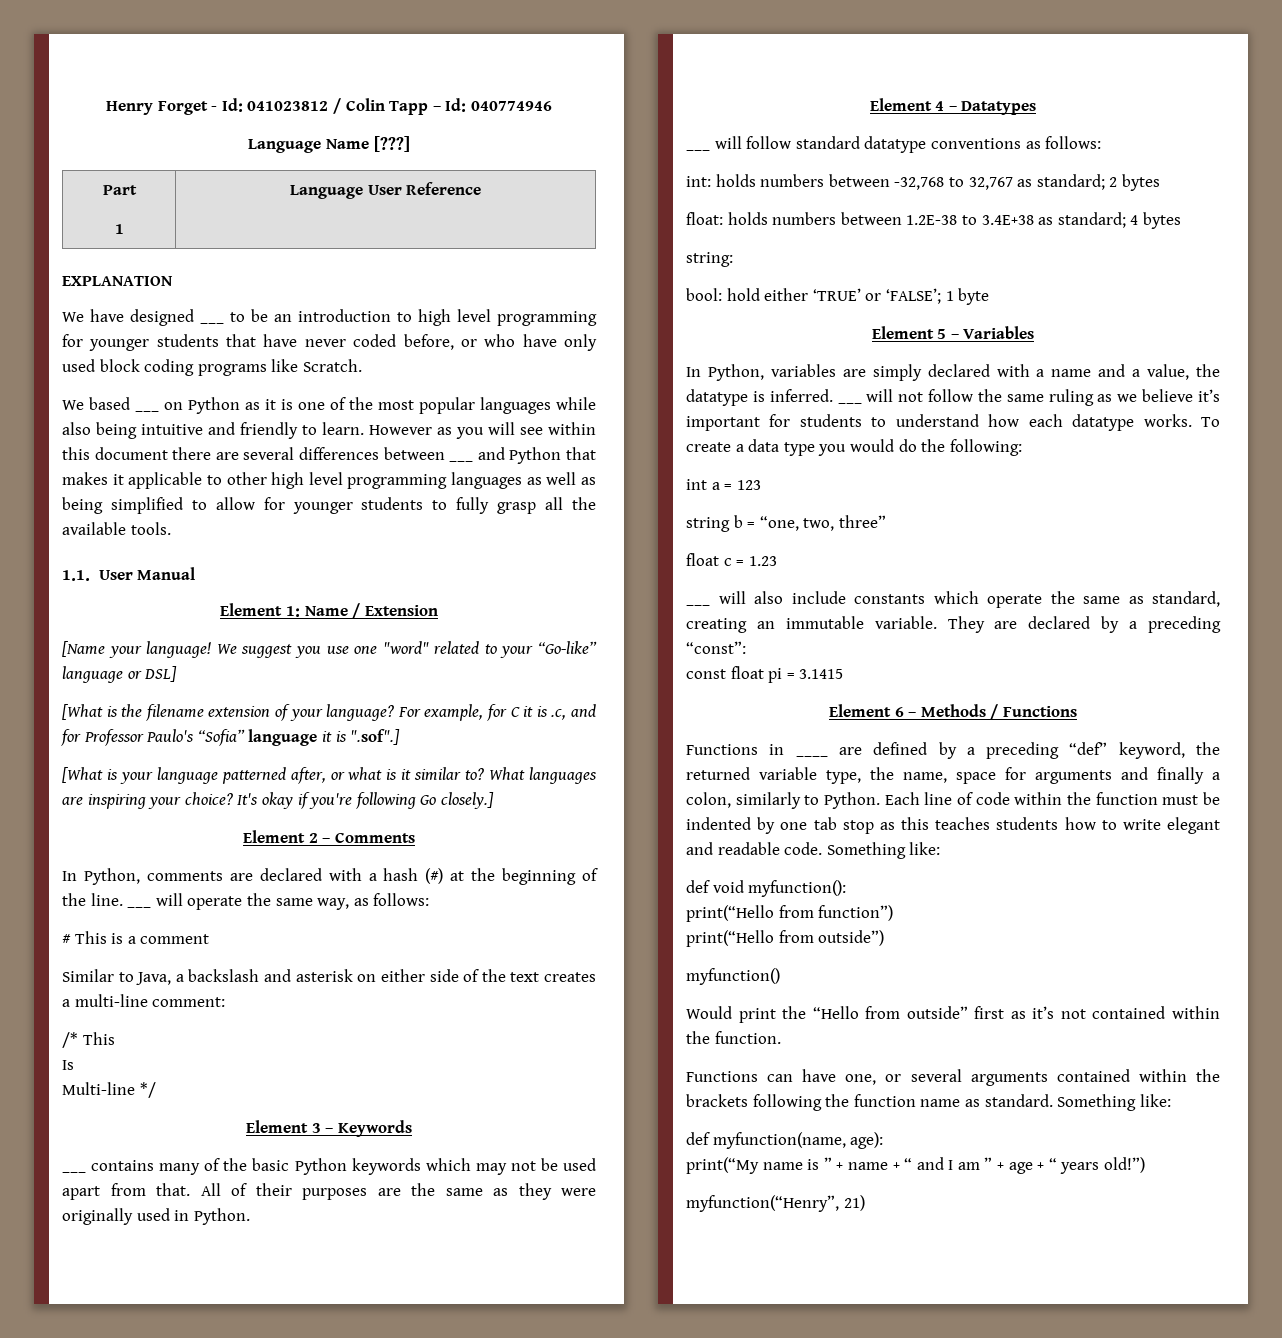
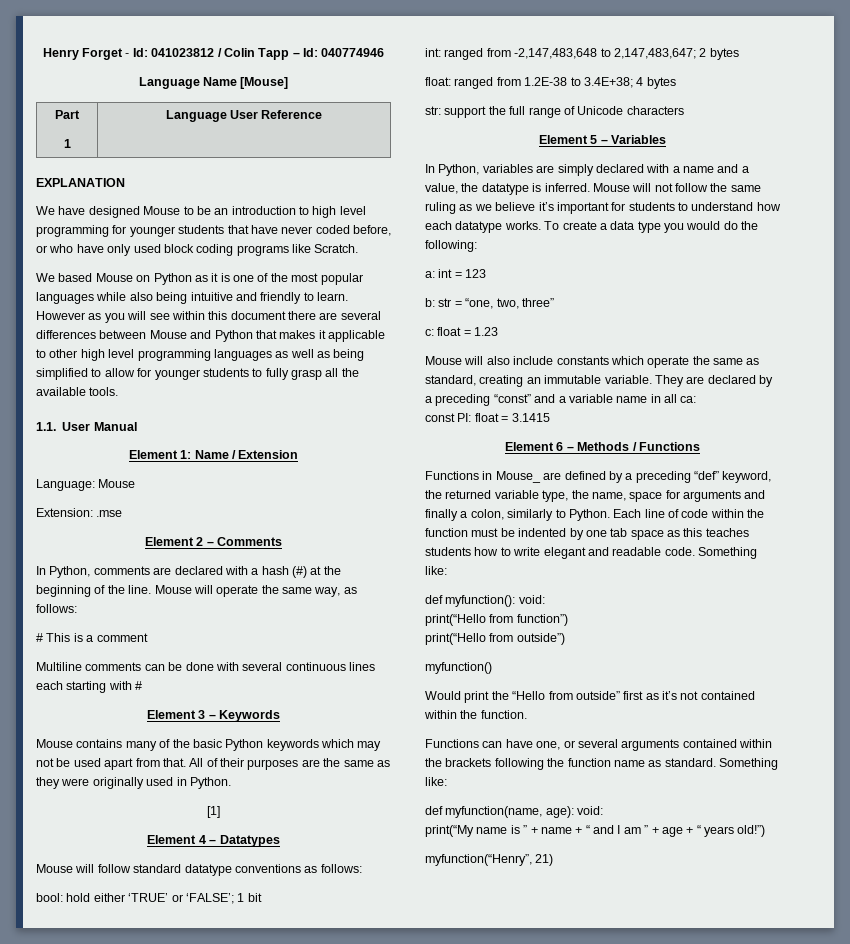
- Language Name [???]
+ Language Name [Mouse]
- We have designed ___ to be an introduction to high level programming for younger students that have never coded before, or who have only used block coding programs like Scratch.
+ We have designed Mouse to be an introduction to high level programming for younger students that have never coded before, or who have only used block coding programs like Scratch.
- We based ___ on Python as it is one of the most popular languages while also being intuitive and friendly to learn.
+ We based Mouse on Python as it is one of the most popular languages while also being intuitive and friendly to learn.
- However as you will see within this document there are several differences between ___ and Python that makes it applicable to other high level programming languages as well as being simplified to allow for younger students to fully grasp all the available tools.
+ However as you will see within this document there are several differences between Mouse and Python that makes it applicable to other high level programming languages as well as being simplified to allow for younger students to fully grasp all the available tools.
- [Name your language! We suggest you use one "word" related to your “Go-like” language or DSL]
- [What is the filename extension of your language? For example, for C it is .c, and for Professor Paulo's “Sofia” language it is ".sof".]
- [What is your language patterned after, or what is it similar to? What languages are inspiring your choice? It's okay if you're following Go closely.]
+ Language: Mouse
+ Extension: .mse
- ___ will operate the same way, as follows:
+ Mouse will operate the same way, as follows:
- Similar to Java, a backslash and asterisk on either side of the text creates a multi-line comment:
- /* This
- Is
- Multi-line */
+ Multiline comments can be done with several continuous lines each starting with #
- ___ contains many of the basic Python keywords which may not be used apart from that.
+ Mouse contains many of the basic Python keywords which may not be used apart from that.
+ [1]
- ___ will follow standard datatype conventions as follows:
+ Mouse will follow standard datatype conventions as follows:
- int: holds numbers between -32,768 to 32,767 as standard; 2 bytes
- float: holds numbers between 1.2E-38 to 3.4E+38 as standard; 4 bytes
- string:
- bool: hold either ‘TRUE’ or ‘FALSE’; 1 byte
+ bool: hold either ‘TRUE’ or ‘FALSE’; 1 bit
+ int: ranged from -2,147,483,648 to 2,147,483,647; 2 bytes
+ float: ranged from 1.2E-38 to 3.4E+38; 4 bytes
+ str: support the full range of Unicode characters
- ___ will not follow the same ruling as we believe it’s important for students to understand how each datatype works.
+ Mouse will not follow the same ruling as we believe it’s important for students to understand how each datatype works.
- int a = 123
+ a: int = 123
- string b = “one, two, three”
+ b: str = “one, two, three”
- float c = 1.23
+ c: float = 1.23
- ___ will also include constants which operate the same as standard, creating an immutable variable.
+ Mouse will also include constants which operate the same as standard, creating an immutable variable.
- They are declared by a preceding “const”:
+ They are declared by a preceding “const” and a variable name in all ca:
- const float pi = 3.1415
+ const PI: float = 3.1415
- Functions in ____ are defined by a preceding “def” keyword, the returned variable type, the name, space for arguments and finally a colon, similarly to Python.
+ Functions in Mouse_ are defined by a preceding “def” keyword, the returned variable type, the name, space for arguments and finally a colon, similarly to Python.
- Each line of code within the function must be indented by one tab stop as this teaches students how to write elegant and readable code.
+ Each line of code within the function must be indented by one tab space as this teaches students how to write elegant and readable code.
- def void myfunction():
+ def myfunction(): void:
- def myfunction(name, age):
+ def myfunction(name, age): void:

